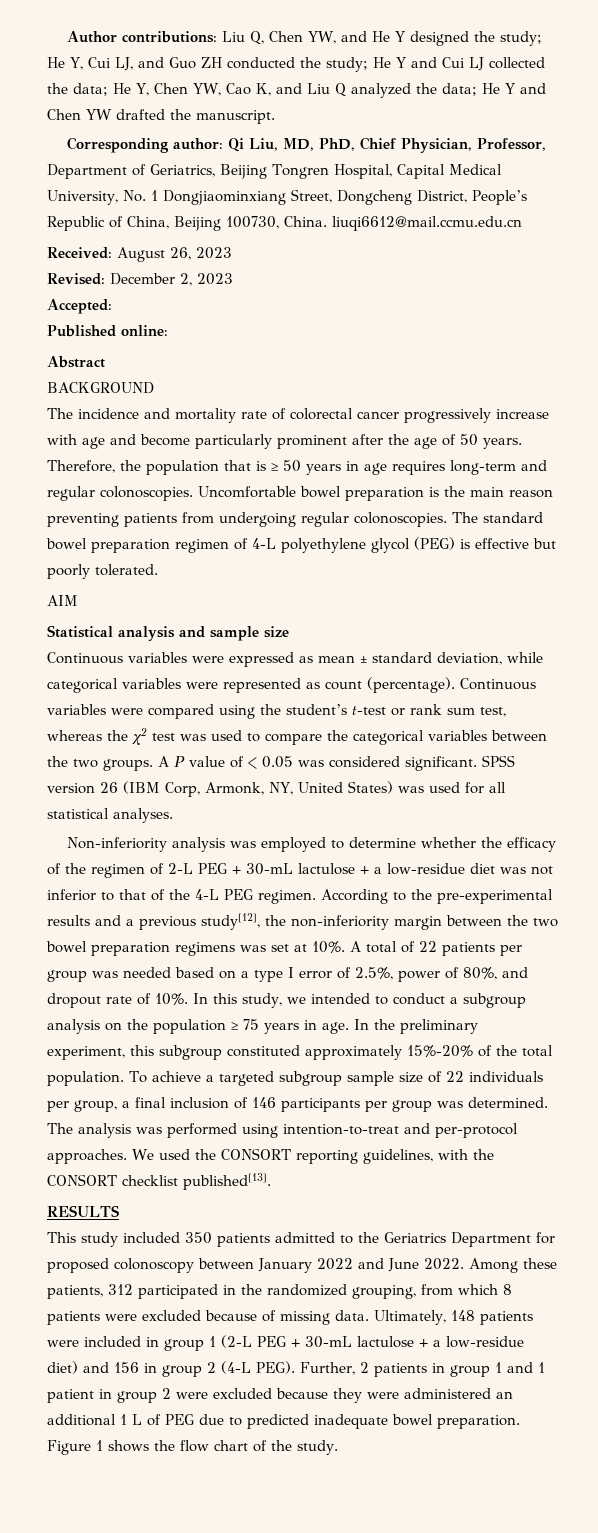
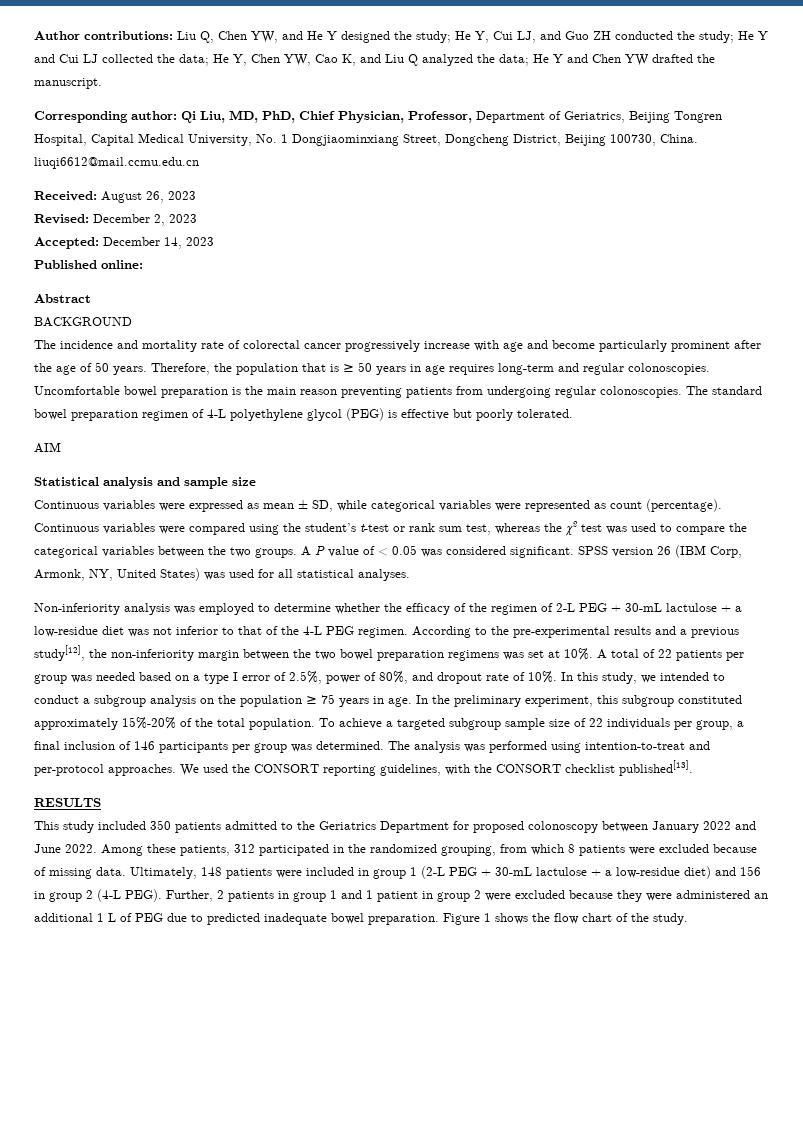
- Corresponding author: Qi Liu, MD, PhD, Chief Physician, Professor, Department of Geriatrics, Beijing Tongren Hospital, Capital Medical University, No. 1 Dongjiaominxiang Street, Dongcheng District, People’s Republic of China, Beijing 100730, China. liuqi6612@mail.ccmu.edu.cn
+ Corresponding author: Qi Liu, MD, PhD, Chief Physician, Professor, Department of Geriatrics, Beijing Tongren Hospital, Capital Medical University, No. 1 Dongjiaominxiang Street, Dongcheng District, Beijing 100730, China. liuqi6612@mail.ccmu.edu.cn
- Accepted:
+ Accepted: December 14, 2023
- Continuous variables were expressed as mean ± standard deviation, while categorical variables were represented as count (percentage).
+ Continuous variables were expressed as mean ± SD, while categorical variables were represented as count (percentage).

